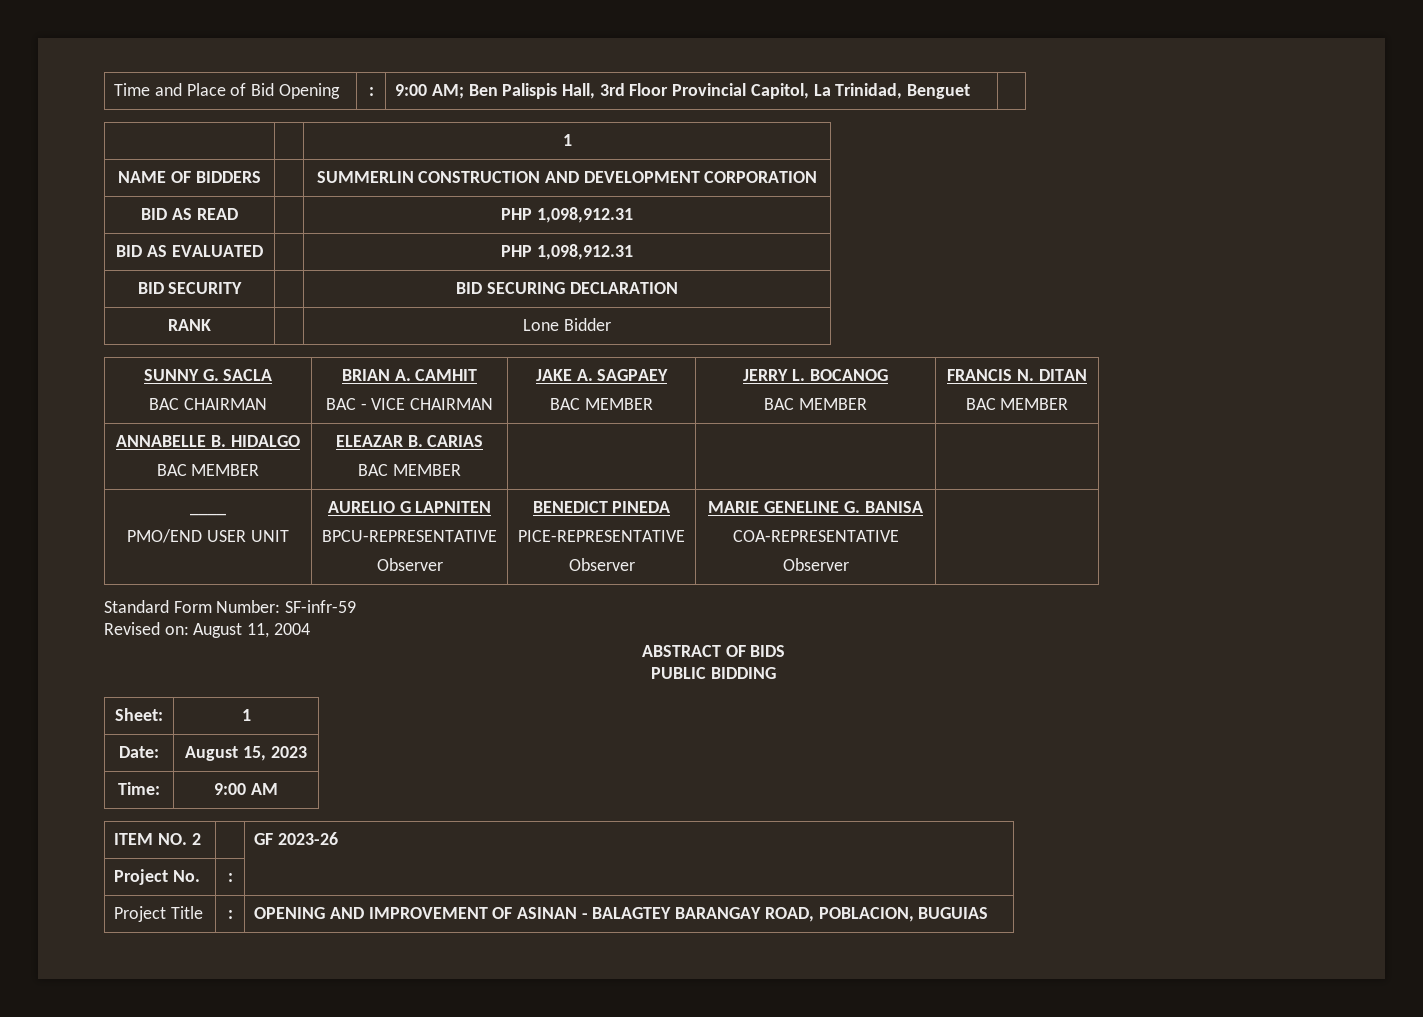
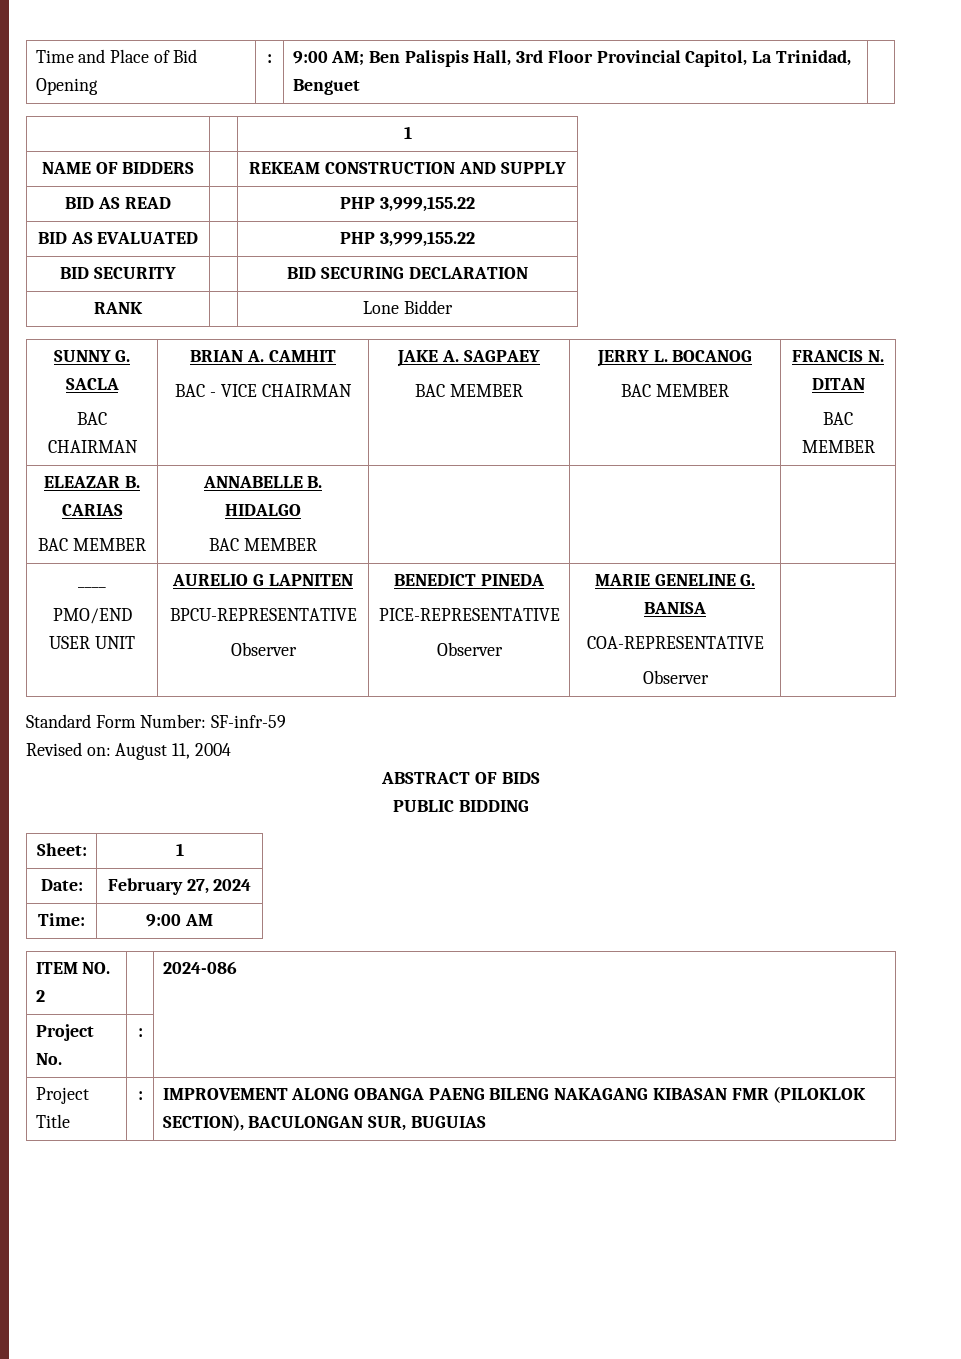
- NAME OF BIDDERS | | SUMMERLIN CONSTRUCTION AND DEVELOPMENT CORPORATION
+ NAME OF BIDDERS | | REKEAM CONSTRUCTION AND SUPPLY
- BID AS READ | | PHP 1,098,912.31
+ BID AS READ | | PHP 3,999,155.22
- BID AS EVALUATED | | PHP 1,098,912.31
+ BID AS EVALUATED | | PHP 3,999,155.22
- ANNABELLE B. HIDALGO
- BAC MEMBER | ELEAZAR B. CARIAS
+ ELEAZAR B. CARIAS
+ BAC MEMBER | ANNABELLE B. HIDALGO
- Date: | August 15, 2023
+ Date: | February 27, 2024
- ITEM NO. 2 | | GF 2023-26
+ ITEM NO. 2 | | 2024-086
- Project Title | : | OPENING AND IMPROVEMENT OF ASINAN - BALAGTEY BARANGAY ROAD, POBLACION, BUGUIAS
+ Project Title | : | IMPROVEMENT ALONG OBANGA PAENG BILENG NAKAGANG KIBASAN FMR (PILOKLOK SECTION), BACULONGAN SUR, BUGUIAS

